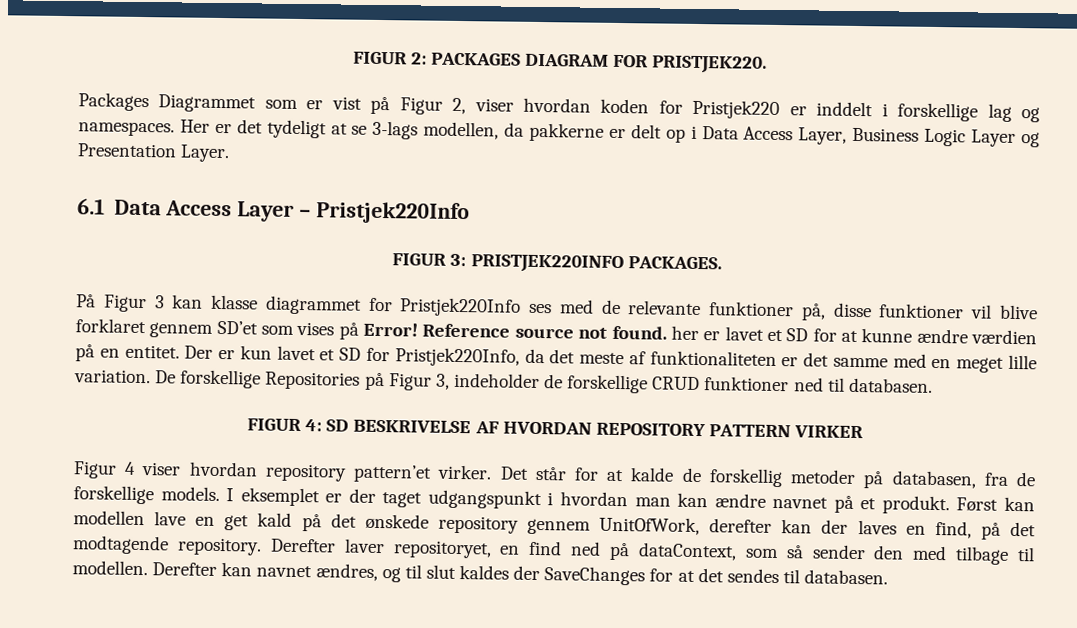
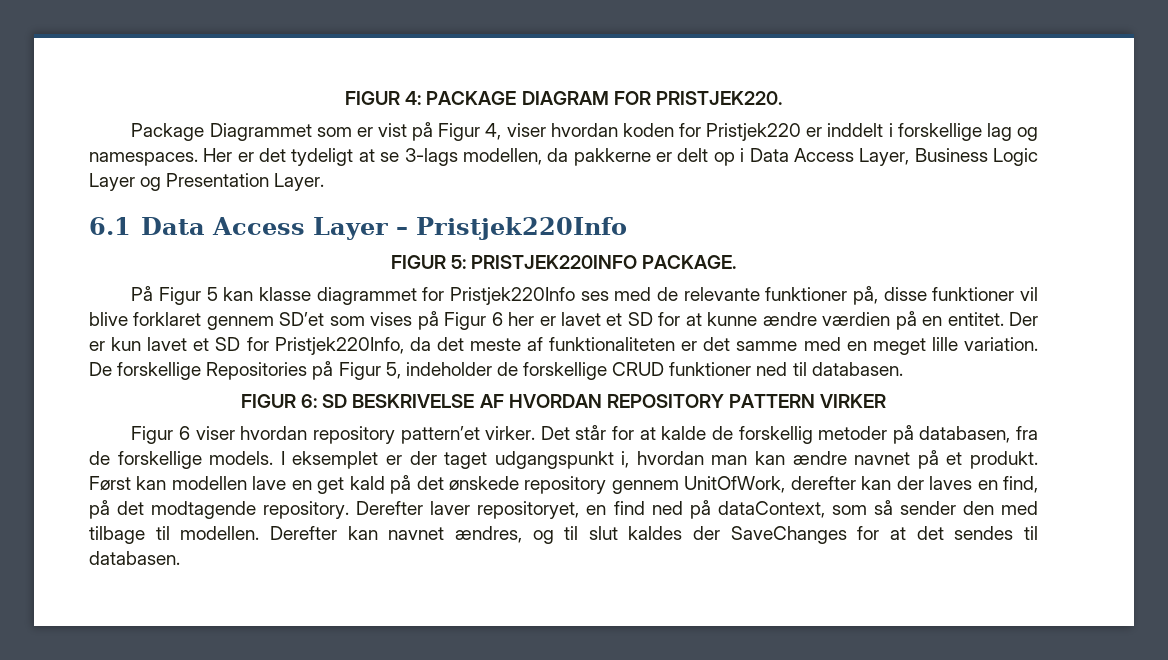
- FIGUR 2: PACKAGES DIAGRAM FOR PRISTJEK220.
+ FIGUR 4: PACKAGE DIAGRAM FOR PRISTJEK220.
- Packages Diagrammet som er vist på Figur 2, viser hvordan koden for Pristjek220 er inddelt i forskellige lag og namespaces.
+ Package Diagrammet som er vist på Figur 4, viser hvordan koden for Pristjek220 er inddelt i forskellige lag og namespaces.
- FIGUR 3: PRISTJEK220INFO PACKAGES.
+ FIGUR 5: PRISTJEK220INFO PACKAGE.
- På Figur 3 kan klasse diagrammet for Pristjek220Info ses med de relevante funktioner på, disse funktioner vil blive forklaret gennem SD’et som vises på Error! Reference source not found. her er lavet et SD for at kunne ændre værdien på en entitet.
+ På Figur 5 kan klasse diagrammet for Pristjek220Info ses med de relevante funktioner på, disse funktioner vil blive forklaret gennem SD’et som vises på Figur 6 her er lavet et SD for at kunne ændre værdien på en entitet.
- De forskellige Repositories på Figur 3, indeholder de forskellige CRUD funktioner ned til databasen.
+ De forskellige Repositories på Figur 5, indeholder de forskellige CRUD funktioner ned til databasen.
- FIGUR 4: SD BESKRIVELSE AF HVORDAN REPOSITORY PATTERN VIRKER
+ FIGUR 6: SD BESKRIVELSE AF HVORDAN REPOSITORY PATTERN VIRKER
- Figur 4 viser hvordan repository pattern’et virker.
+ Figur 6 viser hvordan repository pattern’et virker.
- I eksemplet er der taget udgangspunkt i hvordan man kan ændre navnet på et produkt.
+ I eksemplet er der taget udgangspunkt i, hvordan man kan ændre navnet på et produkt.

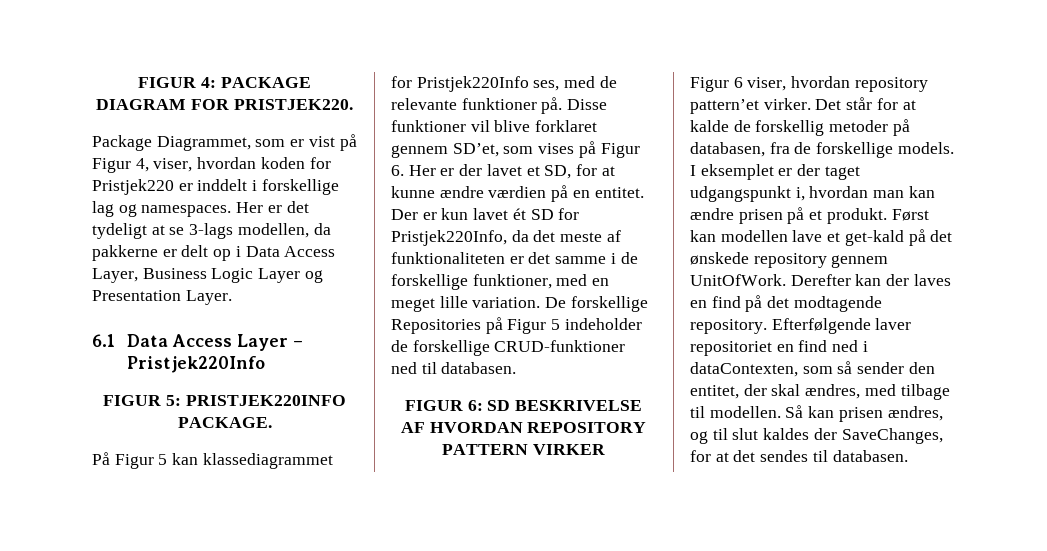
- Package Diagrammet som er vist på Figur 4, viser hvordan koden for Pristjek220 er inddelt i forskellige lag og namespaces.
+ Package Diagrammet, som er vist på Figur 4, viser, hvordan koden for Pristjek220 er inddelt i forskellige lag og namespaces.
- På Figur 5 kan klasse diagrammet for Pristjek220Info ses med de relevante funktioner på, disse funktioner vil blive forklaret gennem SD’et som vises på Figur 6 her er lavet et SD for at kunne ændre værdien på en entitet.
+ På Figur 5 kan klassediagrammet for Pristjek220Info ses, med de relevante funktioner på. Disse funktioner vil blive forklaret gennem SD’et, som vises på Figur 6. Her er der lavet et SD, for at kunne ændre værdien på en entitet.
- Der er kun lavet et SD for Pristjek220Info, da det meste af funktionaliteten er det samme med en meget lille variation.
+ Der er kun lavet ét SD for Pristjek220Info, da det meste af funktionaliteten er det samme i de forskellige funktioner, med en meget lille variation.
- De forskellige Repositories på Figur 5, indeholder de forskellige CRUD funktioner ned til databasen.
+ De forskellige Repositories på Figur 5 indeholder de forskellige CRUD-funktioner ned til databasen.
- Figur 6 viser hvordan repository pattern’et virker.
+ Figur 6 viser, hvordan repository pattern’et virker.
- I eksemplet er der taget udgangspunkt i, hvordan man kan ændre navnet på et produkt.
+ I eksemplet er der taget udgangspunkt i, hvordan man kan ændre prisen på et produkt.
- Først kan modellen lave en get kald på det ønskede repository gennem UnitOfWork, derefter kan der laves en find, på det modtagende repository.
+ Først kan modellen lave et get-kald på det ønskede repository gennem UnitOfWork. Derefter kan der laves en find på det modtagende repository.
- Derefter laver repositoryet, en find ned på dataContext, som så sender den med tilbage til modellen.
+ Efterfølgende laver repositoriet en find ned i dataContexten, som så sender den entitet, der skal ændres, med tilbage til modellen.
- Derefter kan navnet ændres, og til slut kaldes der SaveChanges for at det sendes til databasen.
+ Så kan prisen ændres, og til slut kaldes der SaveChanges, for at det sendes til databasen.

